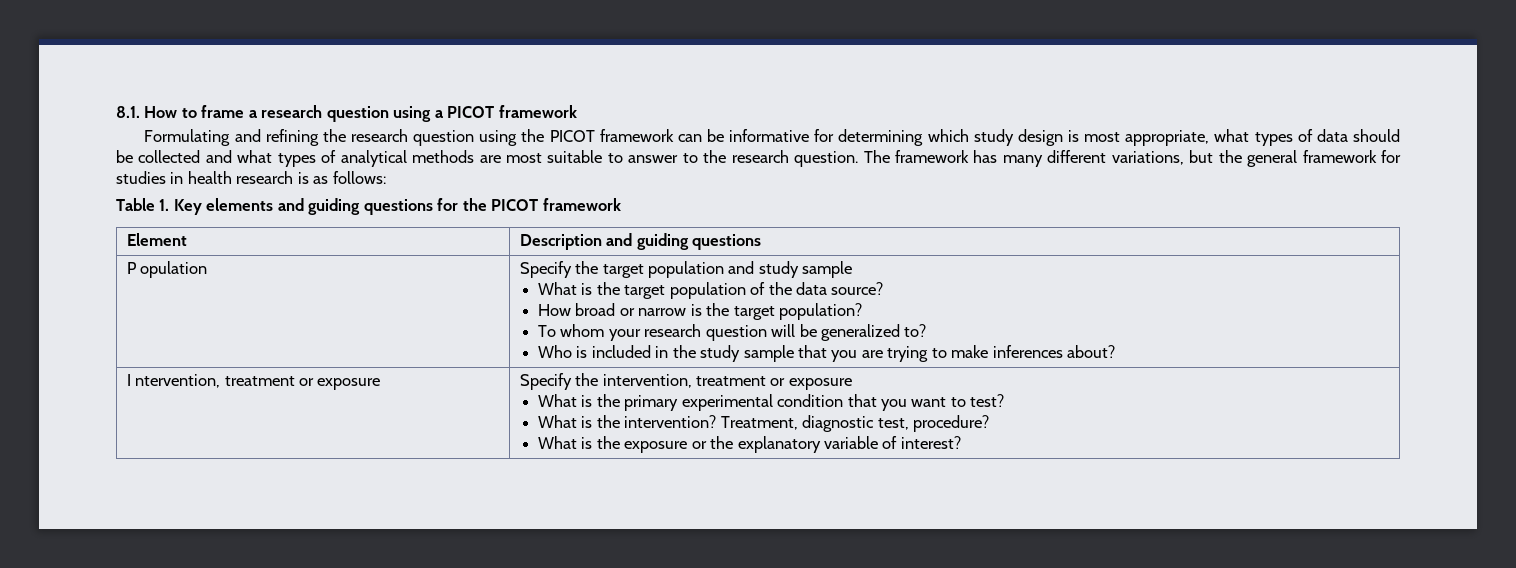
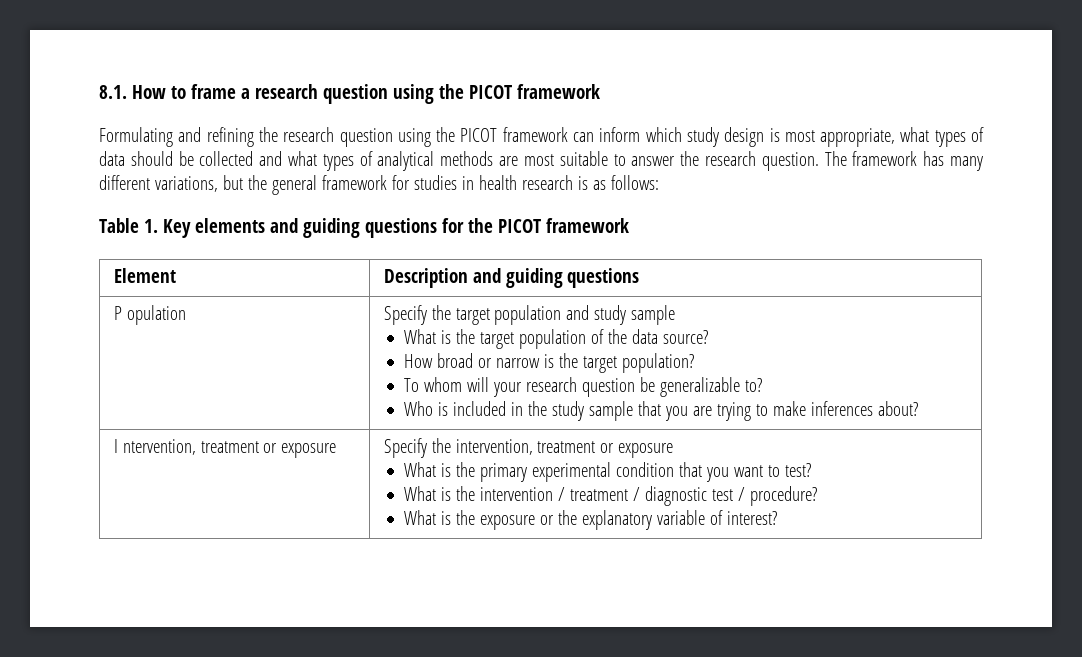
- 8.1. How to frame a research question using a PICOT framework
+ 8.1. How to frame a research question using the PICOT framework
- Formulating and refining the research question using the PICOT framework can be informative for determining which study design is most appropriate, what types of data should be collected and what types of analytical methods are most suitable to answer to the research question.
+ Formulating and refining the research question using the PICOT framework can inform which study design is most appropriate, what types of data should be collected and what types of analytical methods are most suitable to answer the research question.
- To whom your research question will be generalized to?
+ To whom will your research question be generalizable to?
- What is the intervention? Treatment, diagnostic test, procedure?
+ What is the intervention / treatment / diagnostic test / procedure?

